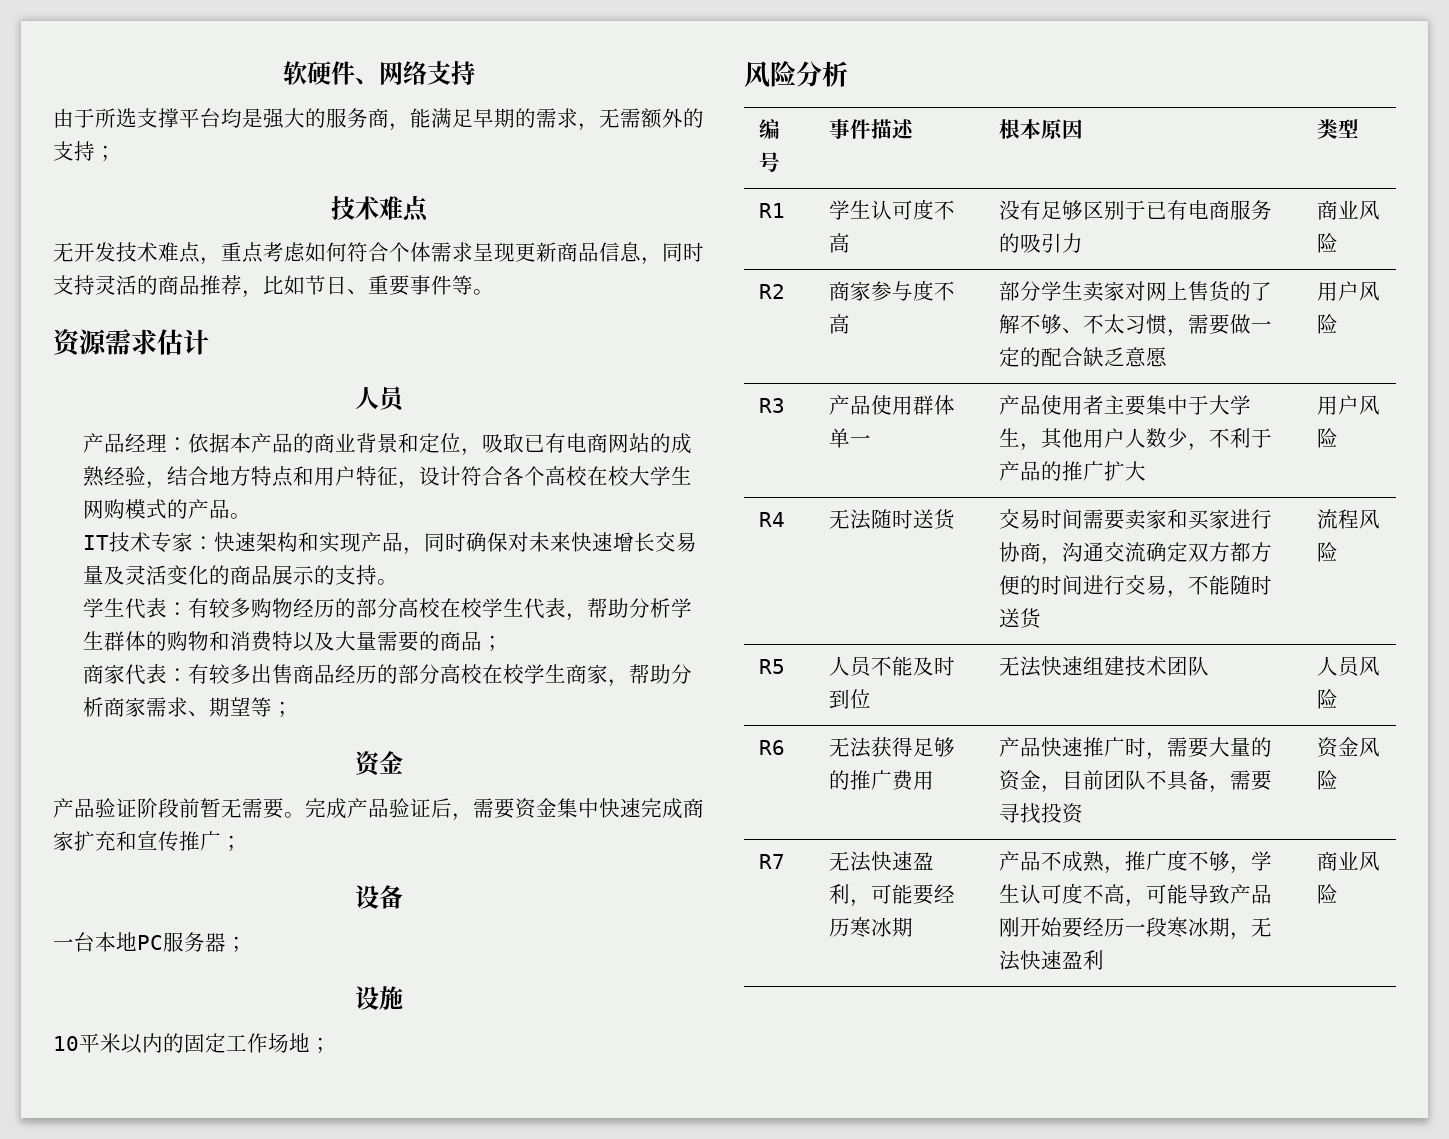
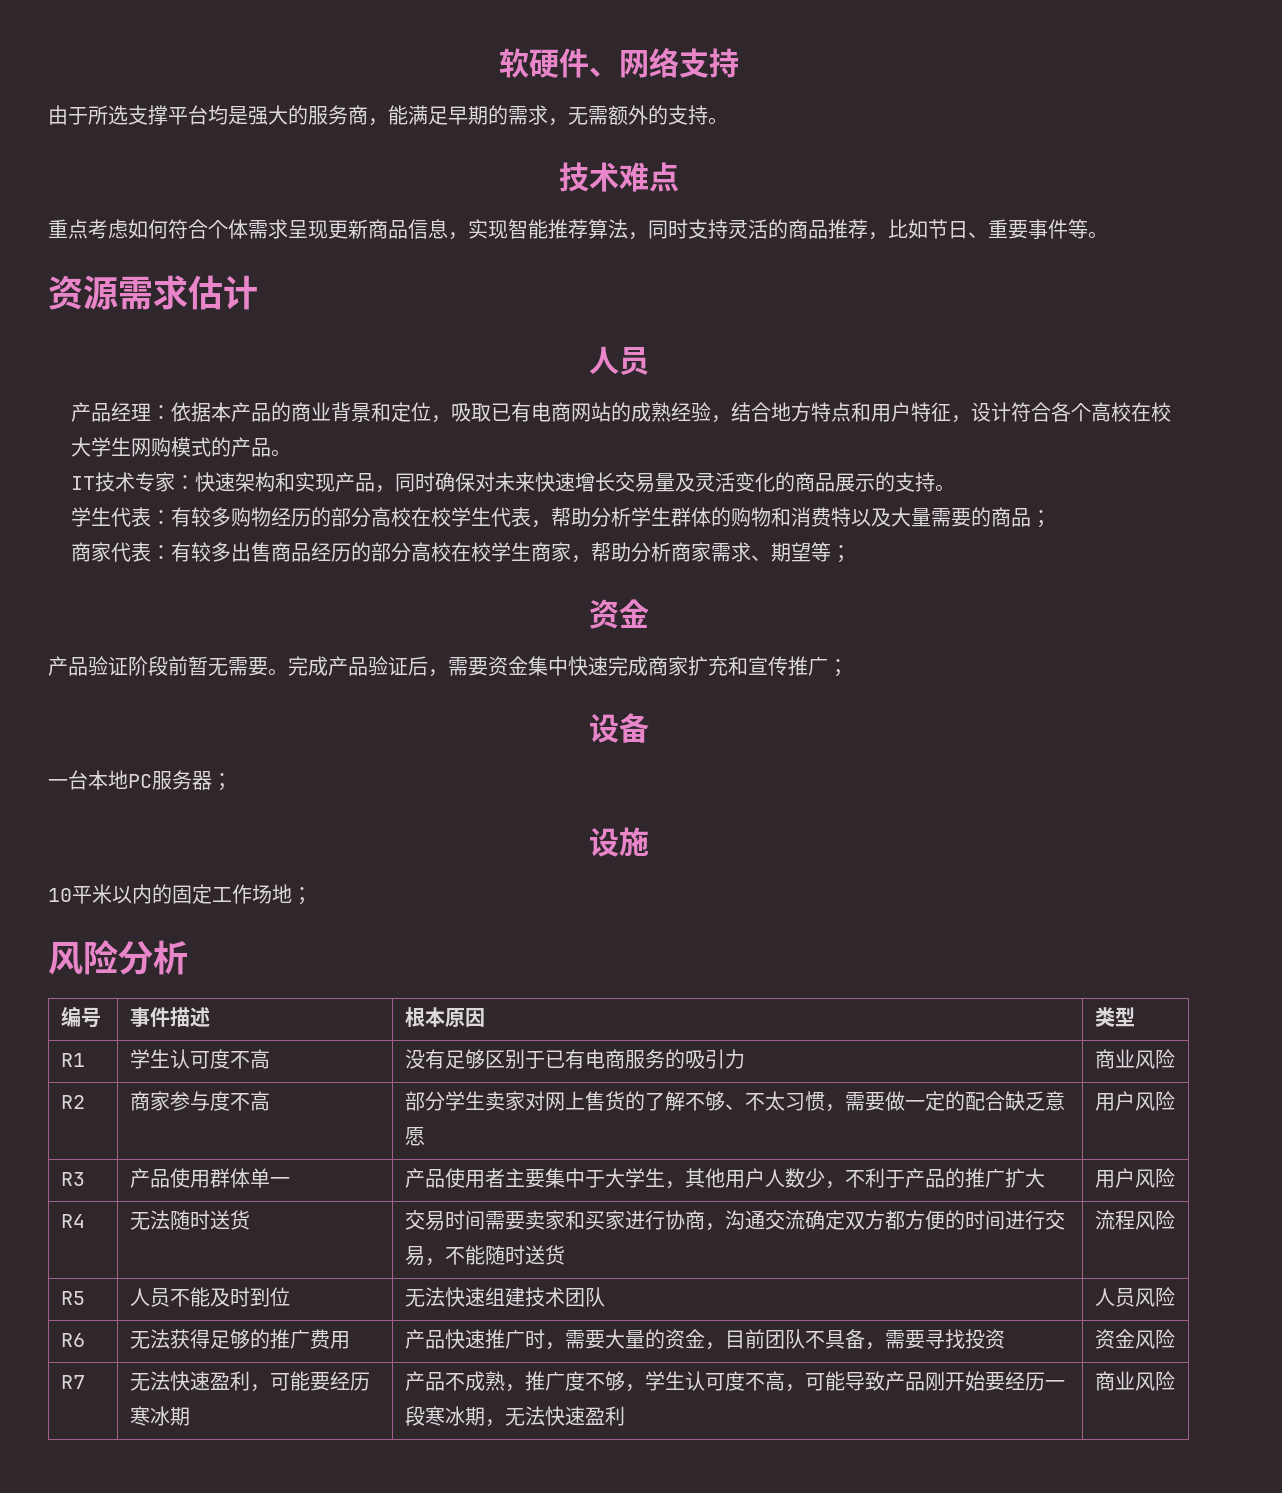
- 由于所选支撑平台均是强大的服务商，能满足早期的需求，无需额外的支持；
+ 由于所选支撑平台均是强大的服务商，能满足早期的需求，无需额外的支持。
- 无开发技术难点，重点考虑如何符合个体需求呈现更新商品信息，同时支持灵活的商品推荐，比如节日、重要事件等。
+ 重点考虑如何符合个体需求呈现更新商品信息，实现智能推荐算法，同时支持灵活的商品推荐，比如节日、重要事件等。

